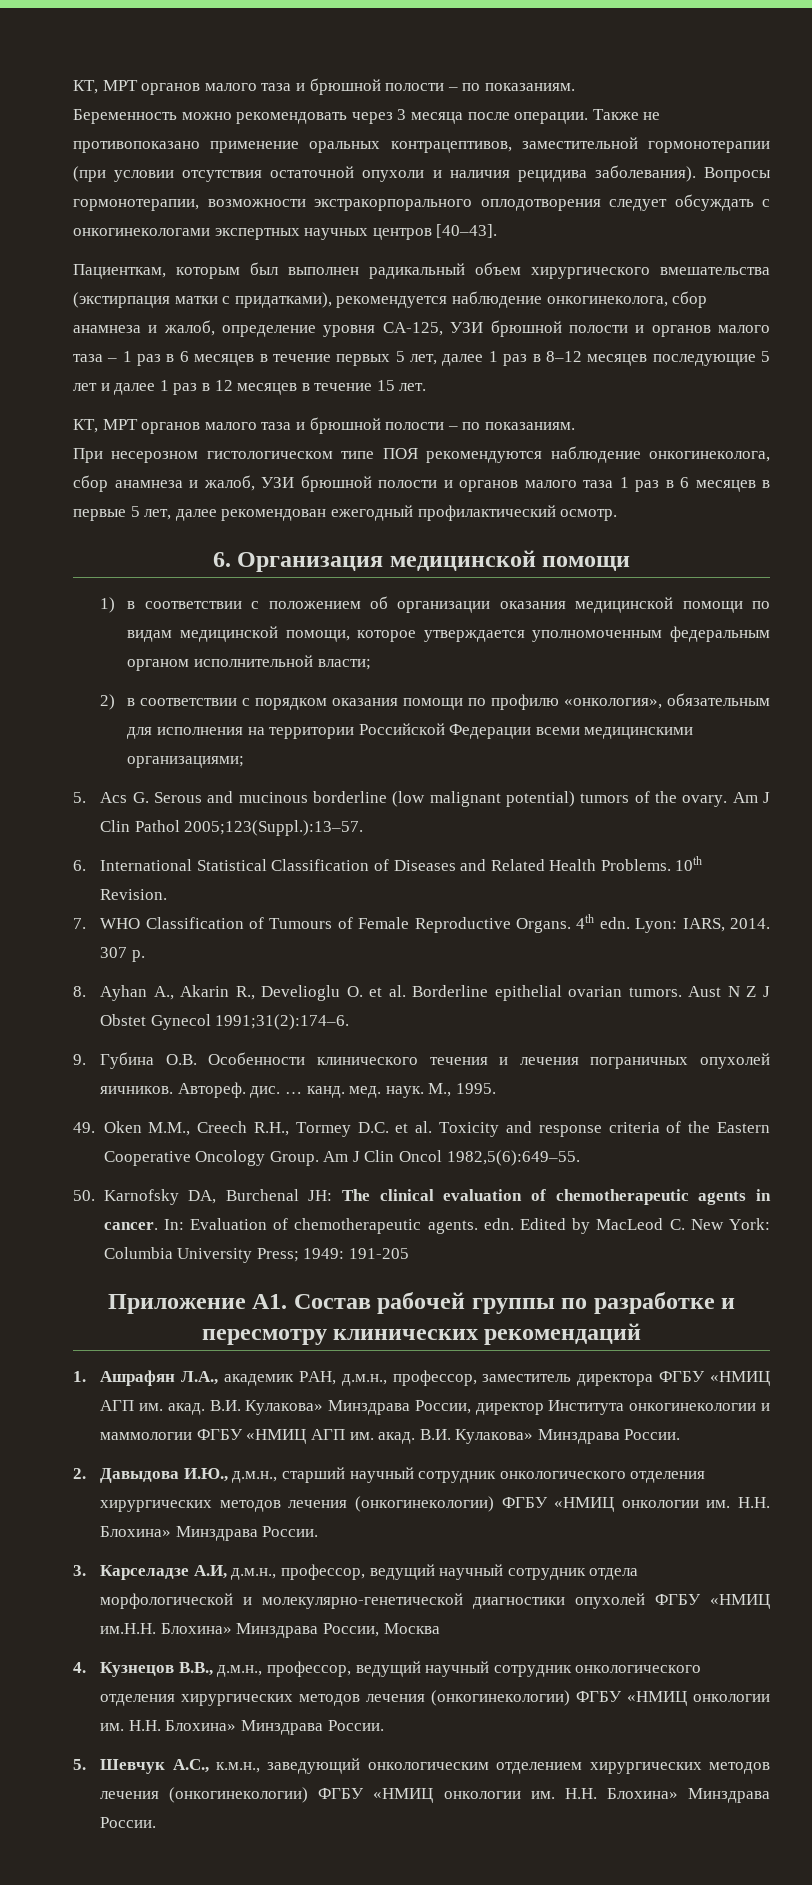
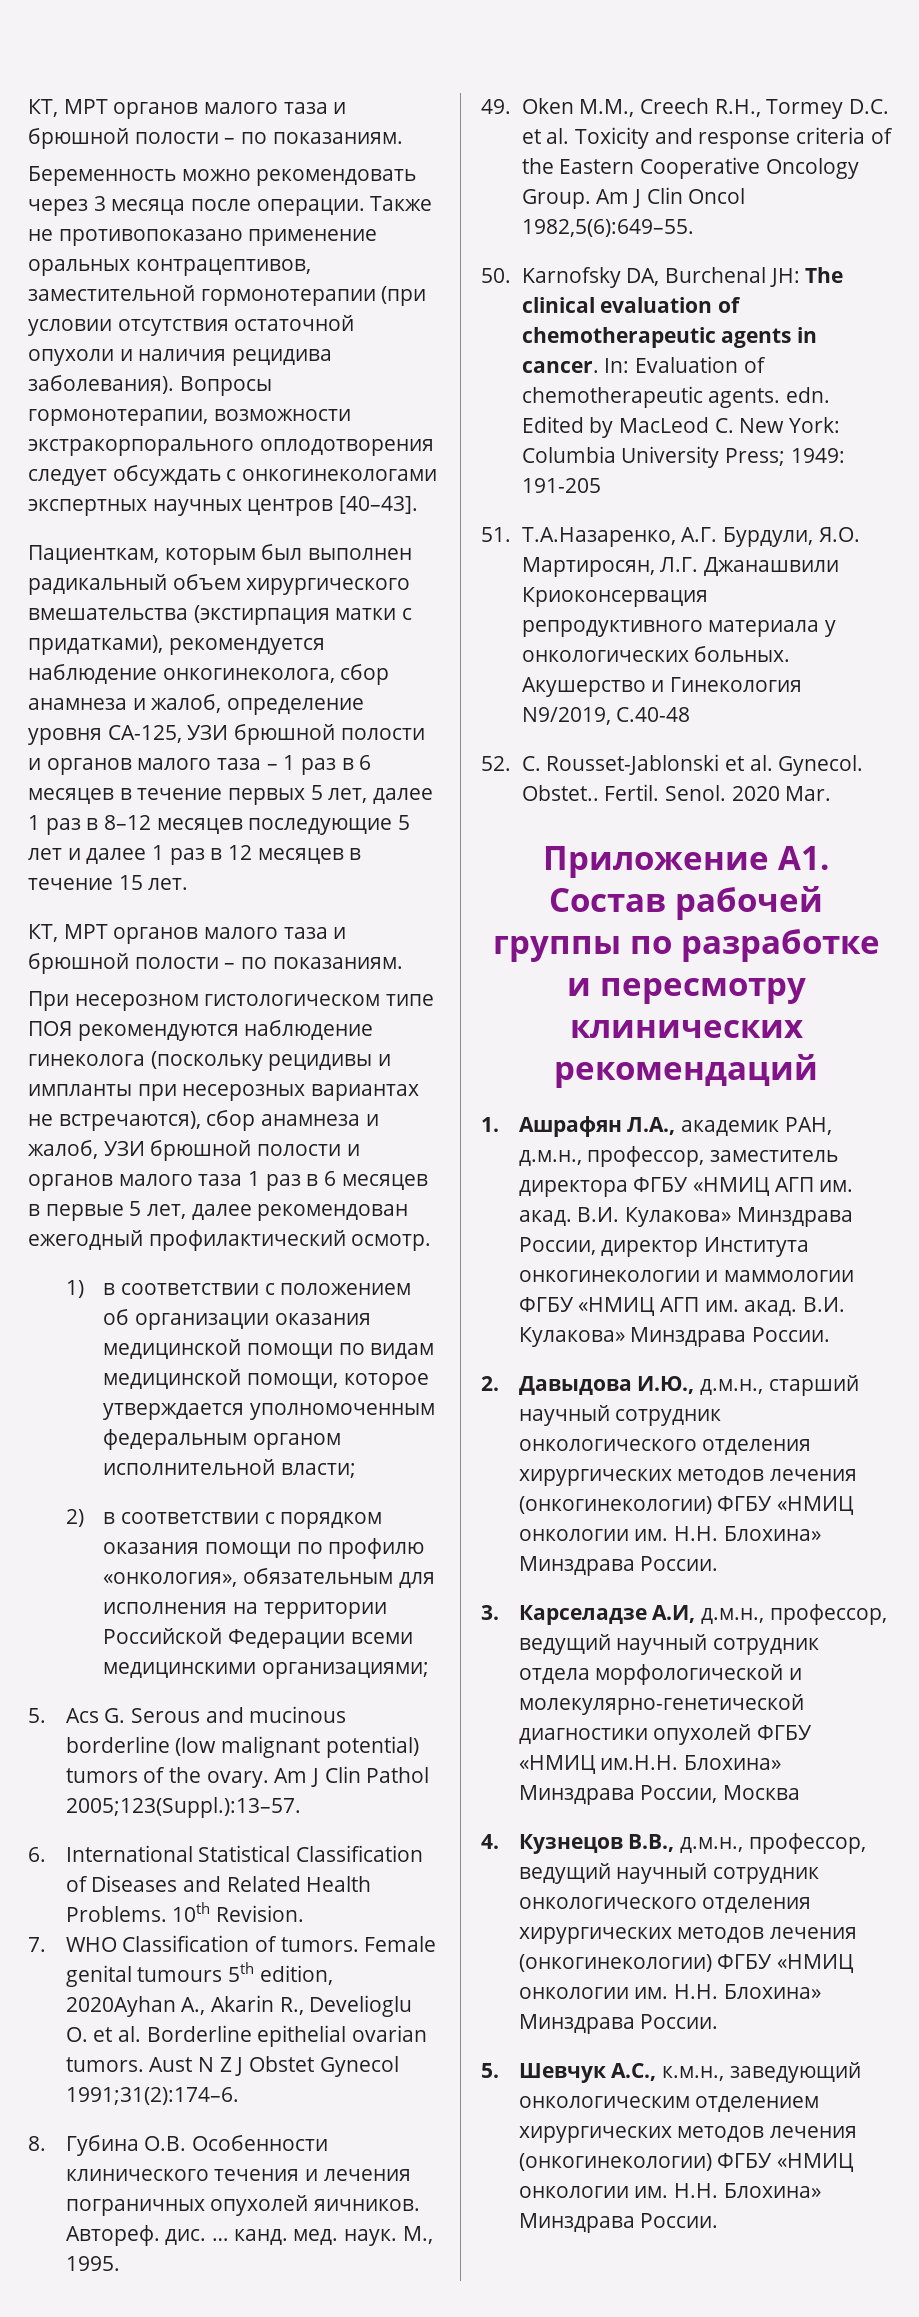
- При несерозном гистологическом типе ПОЯ рекомендуются наблюдение онкогинеколога, сбор анамнеза и жалоб, УЗИ брюшной полости и органов малого таза 1 раз в 6 месяцев в первые 5 лет, далее рекомендован ежегодный профилактический осмотр.
+ При несерозном гистологическом типе ПОЯ рекомендуются наблюдение гинеколога (поскольку рецидивы и импланты при несерозных вариантах не встречаются), сбор анамнеза и жалоб, УЗИ брюшной полости и органов малого таза 1 раз в 6 месяцев в первые 5 лет, далее рекомендован ежегодный профилактический осмотр.
- 6. Организация медицинской помощи
- 7. WHO Classification of Tumours of Female Reproductive Organs. 4th edn. Lyon: IARS, 2014. 307 p.
- 8. Ayhan A., Akarin R., Develioglu O. et al. Borderline epithelial ovarian tumors.
+ 7. WHO Classification of tumors. Female genital tumours 5th edition, 2020Ayhan A., Akarin R., Develioglu O. et al. Borderline epithelial ovarian tumors.
- 9. Губина О.В. Особенности клинического течения и лечения пограничных опухолей яичников.
+ 8. Губина О.В. Особенности клинического течения и лечения пограничных опухолей яичников.
+ 51. Т.А.Назаренко, А.Г. Бурдули, Я.О. Мартиросян, Л.Г. Джанашвили Криоконсервация репродуктивного материала у онкологических больных. Акушерство и Гинекология N9/2019, С.40-48
+ 52. C. Rousset-Jablonski et al. Gynecol. Obstet.. Fertil. Senol. 2020 Mar.

